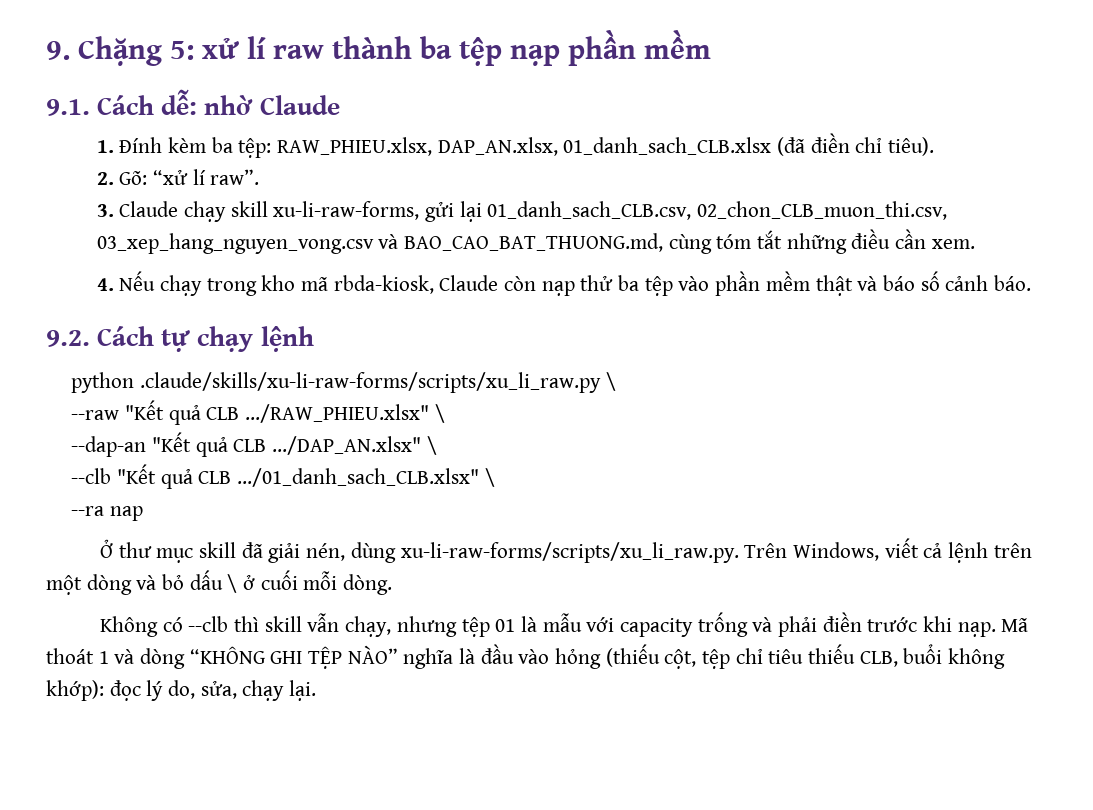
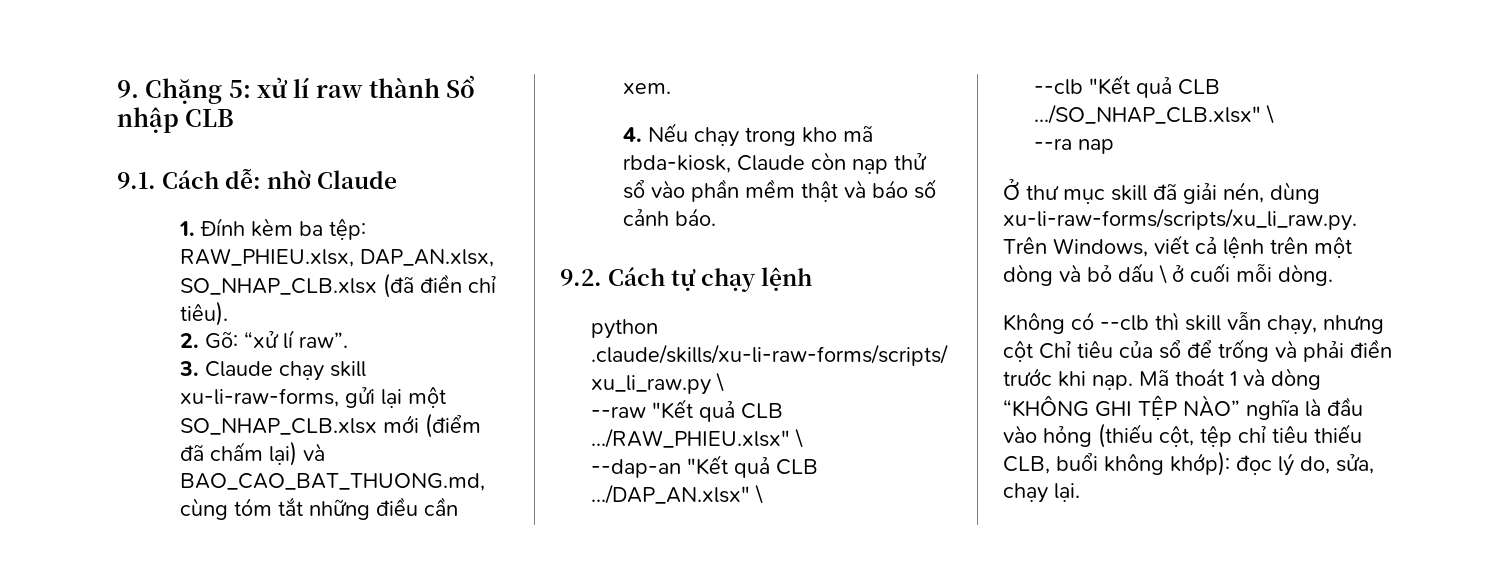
- 9. Chặng 5: xử lí raw thành ba tệp nạp phần mềm
+ 9. Chặng 5: xử lí raw thành Sổ nhập CLB
- 1. Đính kèm ba tệp: RAW_PHIEU.xlsx, DAP_AN.xlsx, 01_danh_sach_CLB.xlsx (đã điền chỉ tiêu).
+ 1. Đính kèm ba tệp: RAW_PHIEU.xlsx, DAP_AN.xlsx, SO_NHAP_CLB.xlsx (đã điền chỉ tiêu).
- 3. Claude chạy skill xu-li-raw-forms, gửi lại 01_danh_sach_CLB.csv, 02_chon_CLB_muon_thi.csv, 03_xep_hang_nguyen_vong.csv và BAO_CAO_BAT_THUONG.md, cùng tóm tắt những điều cần xem.
+ 3. Claude chạy skill xu-li-raw-forms, gửi lại một SO_NHAP_CLB.xlsx mới (điểm đã chấm lại) và BAO_CAO_BAT_THUONG.md, cùng tóm tắt những điều cần xem.
- 4. Nếu chạy trong kho mã rbda-kiosk, Claude còn nạp thử ba tệp vào phần mềm thật và báo số cảnh báo.
+ 4. Nếu chạy trong kho mã rbda-kiosk, Claude còn nạp thử sổ vào phần mềm thật và báo số cảnh báo.
- --clb "Kết quả CLB .../01_danh_sach_CLB.xlsx" \
+ --clb "Kết quả CLB .../SO_NHAP_CLB.xlsx" \
- Không có --clb thì skill vẫn chạy, nhưng tệp 01 là mẫu với capacity trống và phải điền trước khi nạp.
+ Không có --clb thì skill vẫn chạy, nhưng cột Chỉ tiêu của sổ để trống và phải điền trước khi nạp.

